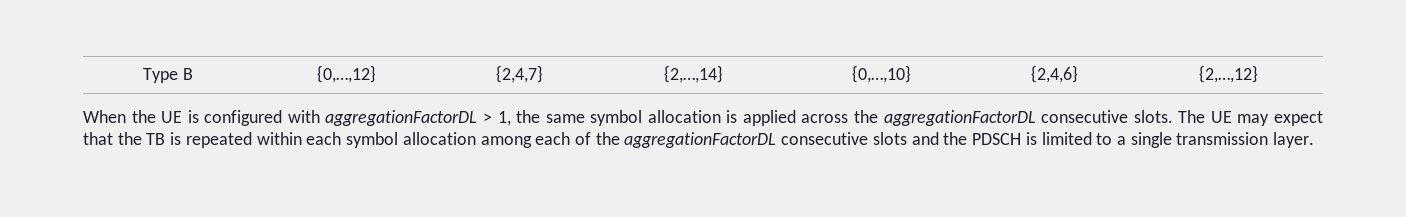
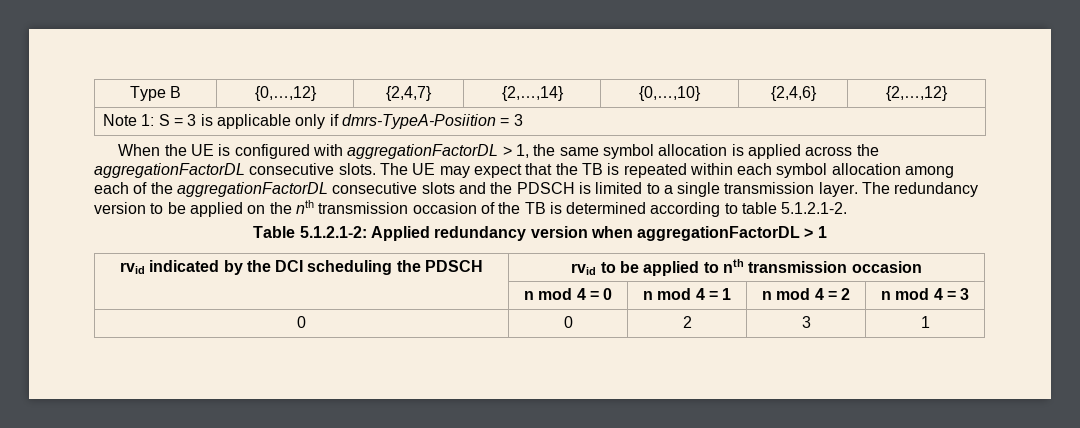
+ Note 1: S = 3 is applicable only if dmrs-TypeA-Posiition = 3
+ The redundancy version to be applied on the nth transmission occasion of the TB is determined according to table 5.1.2.1-2.
+ Table 5.1.2.1-2: Applied redundancy version when aggregationFactorDL > 1
+ rvid indicated by the DCI scheduling the PDSCH | rvid to be applied to nth transmission occasion
+ | n mod 4 = 0 | n mod 4 = 1 | n mod 4 = 2 | n mod 4 = 3
+ 0 | 0 | 2 | 3 | 1

